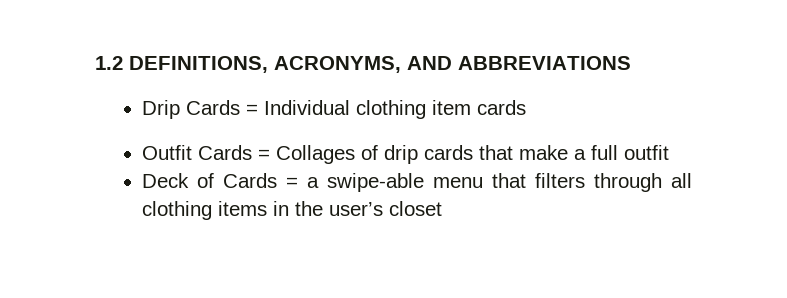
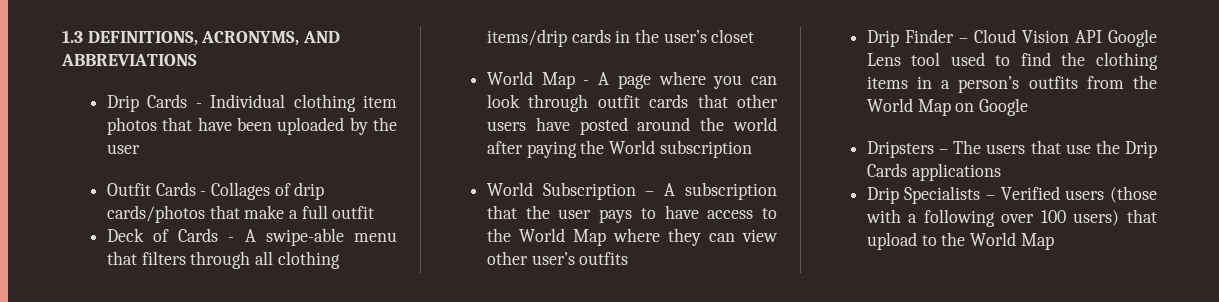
- 1.2 DEFINITIONS, ACRONYMS, AND ABBREVIATIONS
+ 1.3 DEFINITIONS, ACRONYMS, AND ABBREVIATIONS
- Drip Cards = Individual clothing item cards
+ Drip Cards - Individual clothing item photos that have been uploaded by the user
- Outfit Cards = Collages of drip cards that make a full outfit
+ Outfit Cards - Collages of drip cards/photos that make a full outfit
- Deck of Cards = a swipe-able menu that filters through all clothing items in the user’s closet
+ Deck of Cards - A swipe-able menu that filters through all clothing items/drip cards in the user’s closet
+ World Map - A page where you can look through outfit cards that other users have posted around the world after paying the World subscription
+ World Subscription – A subscription that the user pays to have access to the World Map where they can view other user’s outfits
+ Drip Finder – Cloud Vision API Google Lens tool used to find the clothing items in a person’s outfits from the World Map on Google
+ Dripsters – The users that use the Drip Cards applications
+ Drip Specialists – Verified users (those with a following over 100 users) that upload to the World Map

